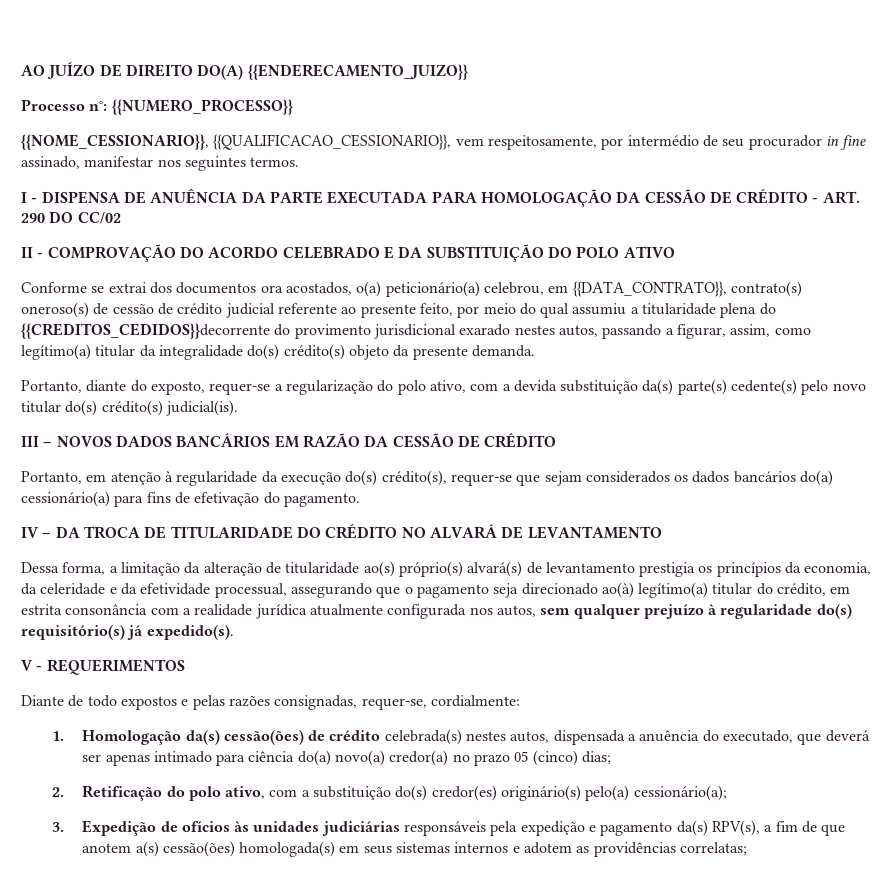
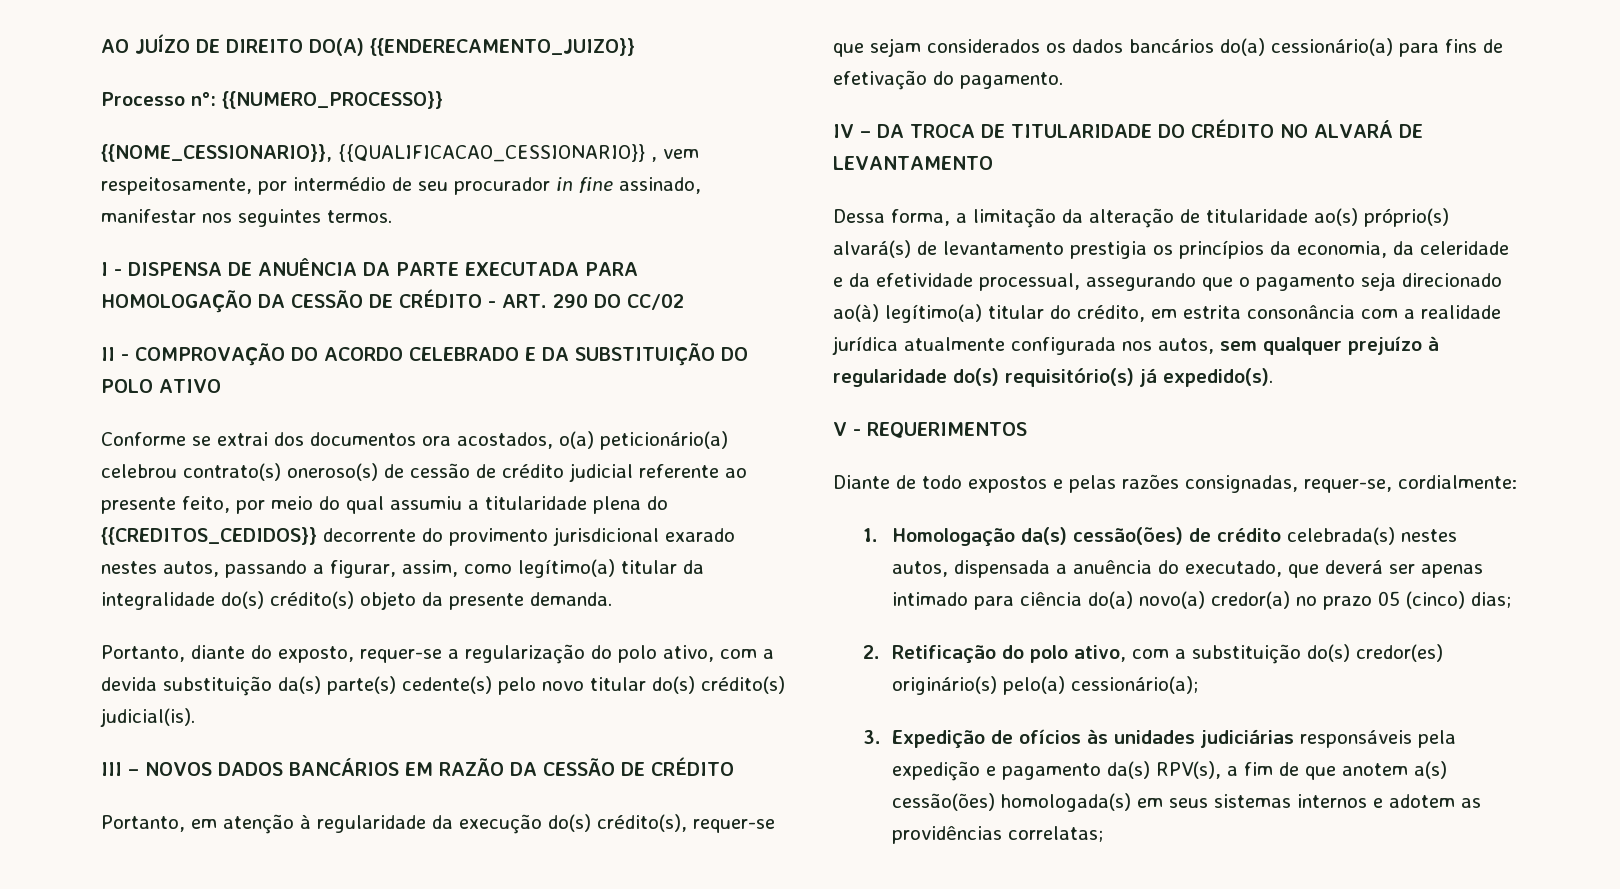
- {{NOME_CESSIONARIO}}, {{QUALIFICACAO_CESSIONARIO}}, vem respeitosamente, por intermédio de seu procurador in fine assinado, manifestar nos seguintes termos.
+ {{NOME_CESSIONARIO}}, {{QUALIFICACAO_CESSIONARIO}} , vem respeitosamente, por intermédio de seu procurador in fine assinado, manifestar nos seguintes termos.
- Conforme se extrai dos documentos ora acostados, o(a) peticionário(a) celebrou, em {{DATA_CONTRATO}}, contrato(s) oneroso(s) de cessão de crédito judicial referente ao presente feito, por meio do qual assumiu a titularidade plena do {{CREDITOS_CEDIDOS}}decorrente do provimento jurisdicional exarado nestes autos, passando a figurar, assim, como legítimo(a) titular da integralidade do(s) crédito(s) objeto da presente demanda.
+ Conforme se extrai dos documentos ora acostados, o(a) peticionário(a) celebrou contrato(s) oneroso(s) de cessão de crédito judicial referente ao presente feito, por meio do qual assumiu a titularidade plena do {{CREDITOS_CEDIDOS}} decorrente do provimento jurisdicional exarado nestes autos, passando a figurar, assim, como legítimo(a) titular da integralidade do(s) crédito(s) objeto da presente demanda.

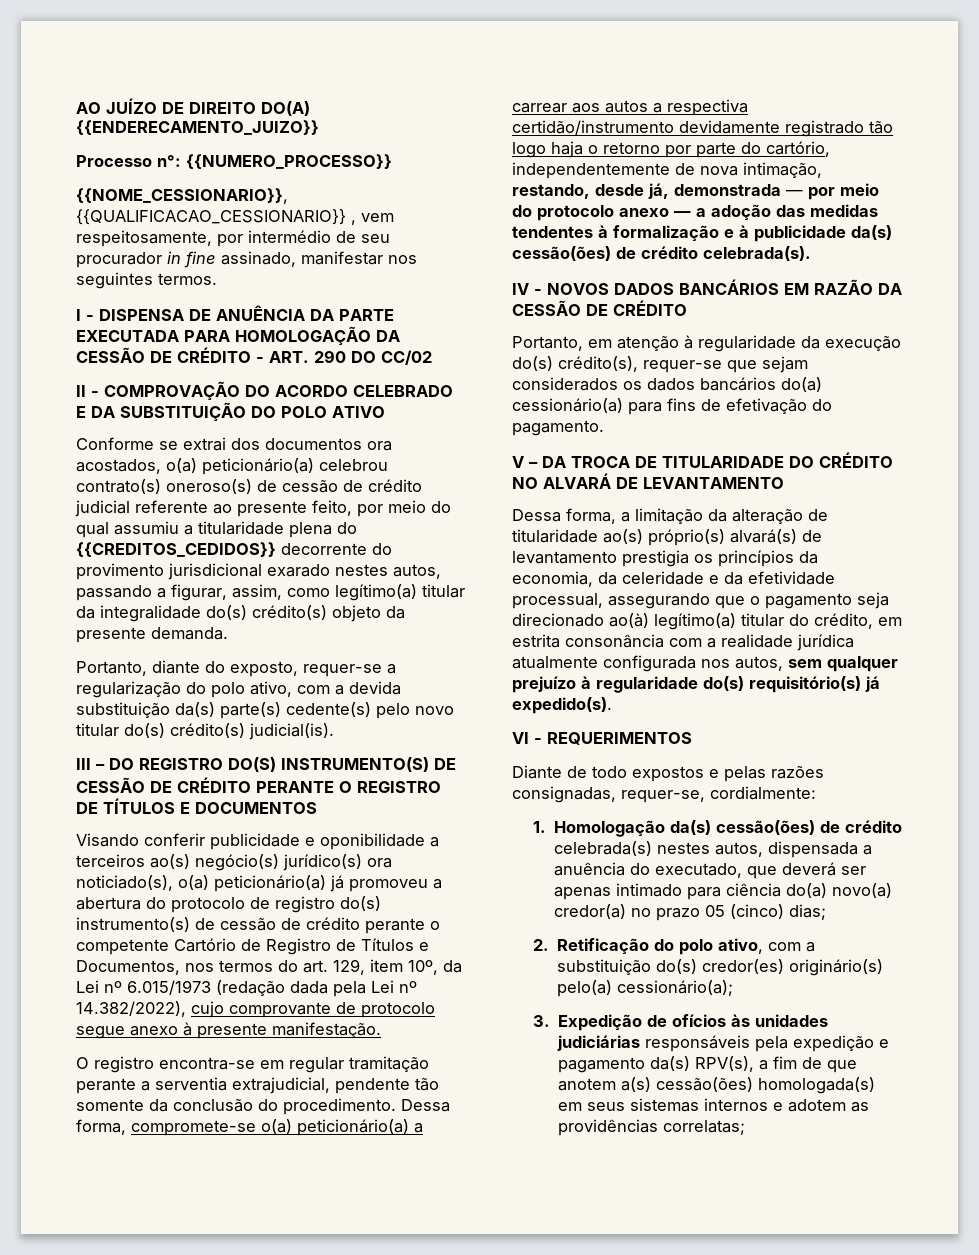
- III – NOVOS DADOS BANCÁRIOS EM RAZÃO DA CESSÃO DE CRÉDITO
+ III – DO REGISTRO DO(S) INSTRUMENTO(S) DE CESSÃO DE CRÉDITO PERANTE O REGISTRO DE TÍTULOS E DOCUMENTOS
+ Visando conferir publicidade e oponibilidade a terceiros ao(s) negócio(s) jurídico(s) ora noticiado(s), o(a) peticionário(a) já promoveu a abertura do protocolo de registro do(s) instrumento(s) de cessão de crédito perante o competente Cartório de Registro de Títulos e Documentos, nos termos do art. 129, item 10º, da Lei nº 6.015/1973 (redação dada pela Lei nº 14.382/2022), cujo comprovante de protocolo segue anexo à presente manifestação.
+ O registro encontra-se em regular tramitação perante a serventia extrajudicial, pendente tão somente da conclusão do procedimento. Dessa forma, compromete-se o(a) peticionário(a) a carrear aos autos a respectiva certidão/instrumento devidamente registrado tão logo haja o retorno por parte do cartório, independentemente de nova intimação, restando, desde já, demonstrada — por meio do protocolo anexo — a adoção das medidas tendentes à formalização e à publicidade da(s) cessão(ões) de crédito celebrada(s).
+ IV - NOVOS DADOS BANCÁRIOS EM RAZÃO DA CESSÃO DE CRÉDITO
- IV – DA TROCA DE TITULARIDADE DO CRÉDITO NO ALVARÁ DE LEVANTAMENTO
+ V – DA TROCA DE TITULARIDADE DO CRÉDITO NO ALVARÁ DE LEVANTAMENTO
- V - REQUERIMENTOS
+ VI - REQUERIMENTOS

